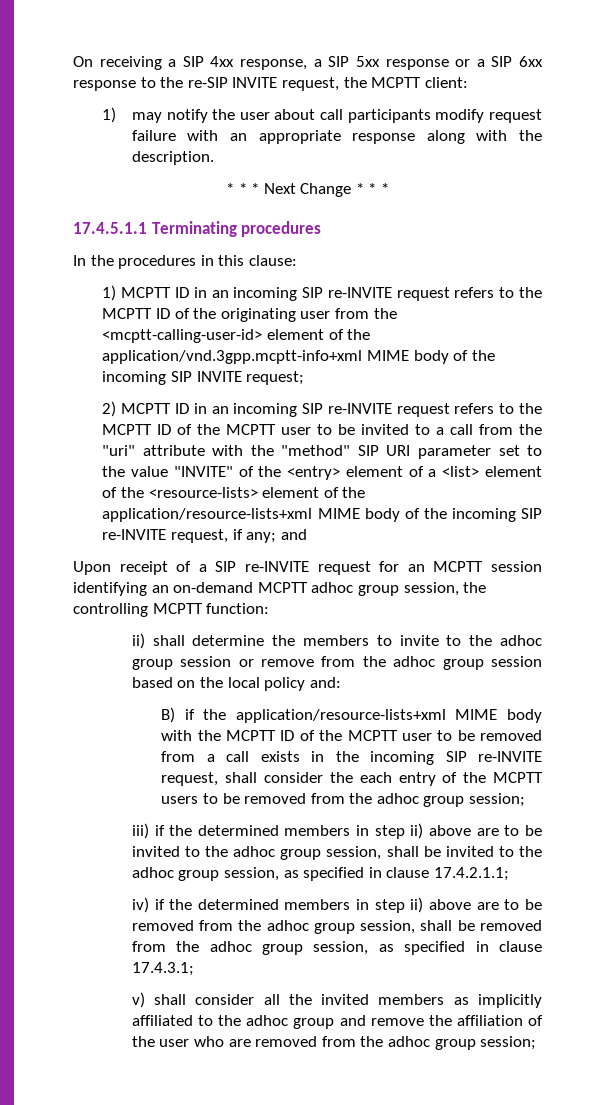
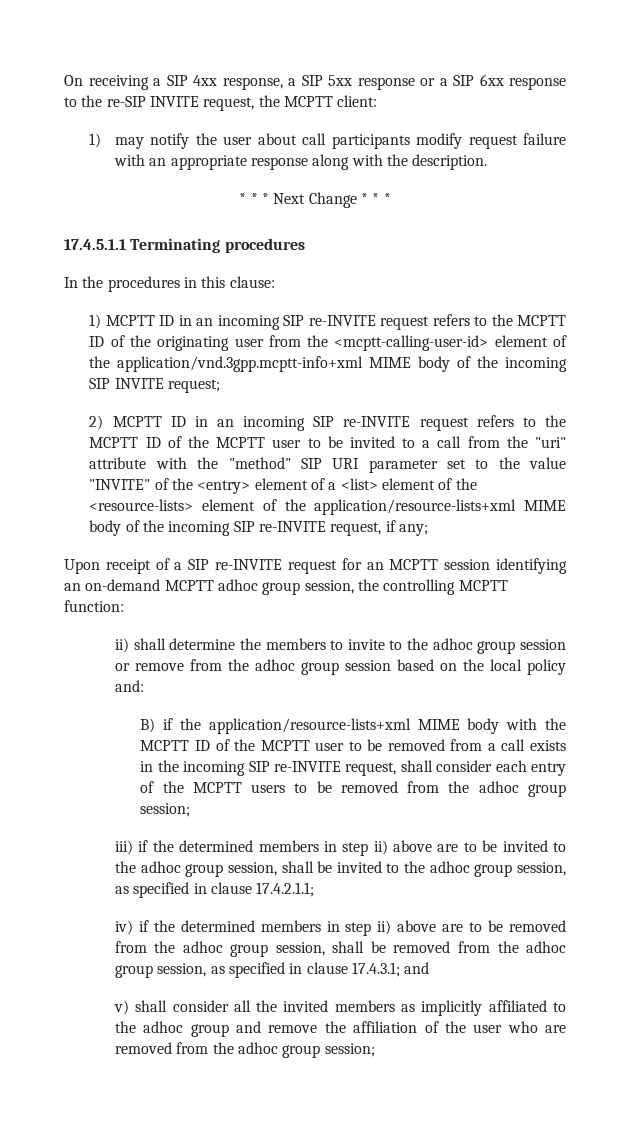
- 2) MCPTT ID in an incoming SIP re-INVITE request refers to the MCPTT ID of the MCPTT user to be invited to a call from the "uri" attribute with the "method" SIP URI parameter set to the value "INVITE" of the <entry> element of a <list> element of the <resource-lists> element of the application/resource-lists+xml MIME body of the incoming SIP re-INVITE request, if any; and
+ 2) MCPTT ID in an incoming SIP re-INVITE request refers to the MCPTT ID of the MCPTT user to be invited to a call from the "uri" attribute with the "method" SIP URI parameter set to the value "INVITE" of the <entry> element of a <list> element of the <resource-lists> element of the application/resource-lists+xml MIME body of the incoming SIP re-INVITE request, if any;
- B) if the application/resource-lists+xml MIME body with the MCPTT ID of the MCPTT user to be removed from a call exists in the incoming SIP re-INVITE request, shall consider the each entry of the MCPTT users to be removed from the adhoc group session;
+ B) if the application/resource-lists+xml MIME body with the MCPTT ID of the MCPTT user to be removed from a call exists in the incoming SIP re-INVITE request, shall consider each entry of the MCPTT users to be removed from the adhoc group session;
- iv) if the determined members in step ii) above are to be removed from the adhoc group session, shall be removed from the adhoc group session, as specified in clause 17.4.3.1;
+ iv) if the determined members in step ii) above are to be removed from the adhoc group session, shall be removed from the adhoc group session, as specified in clause 17.4.3.1; and

